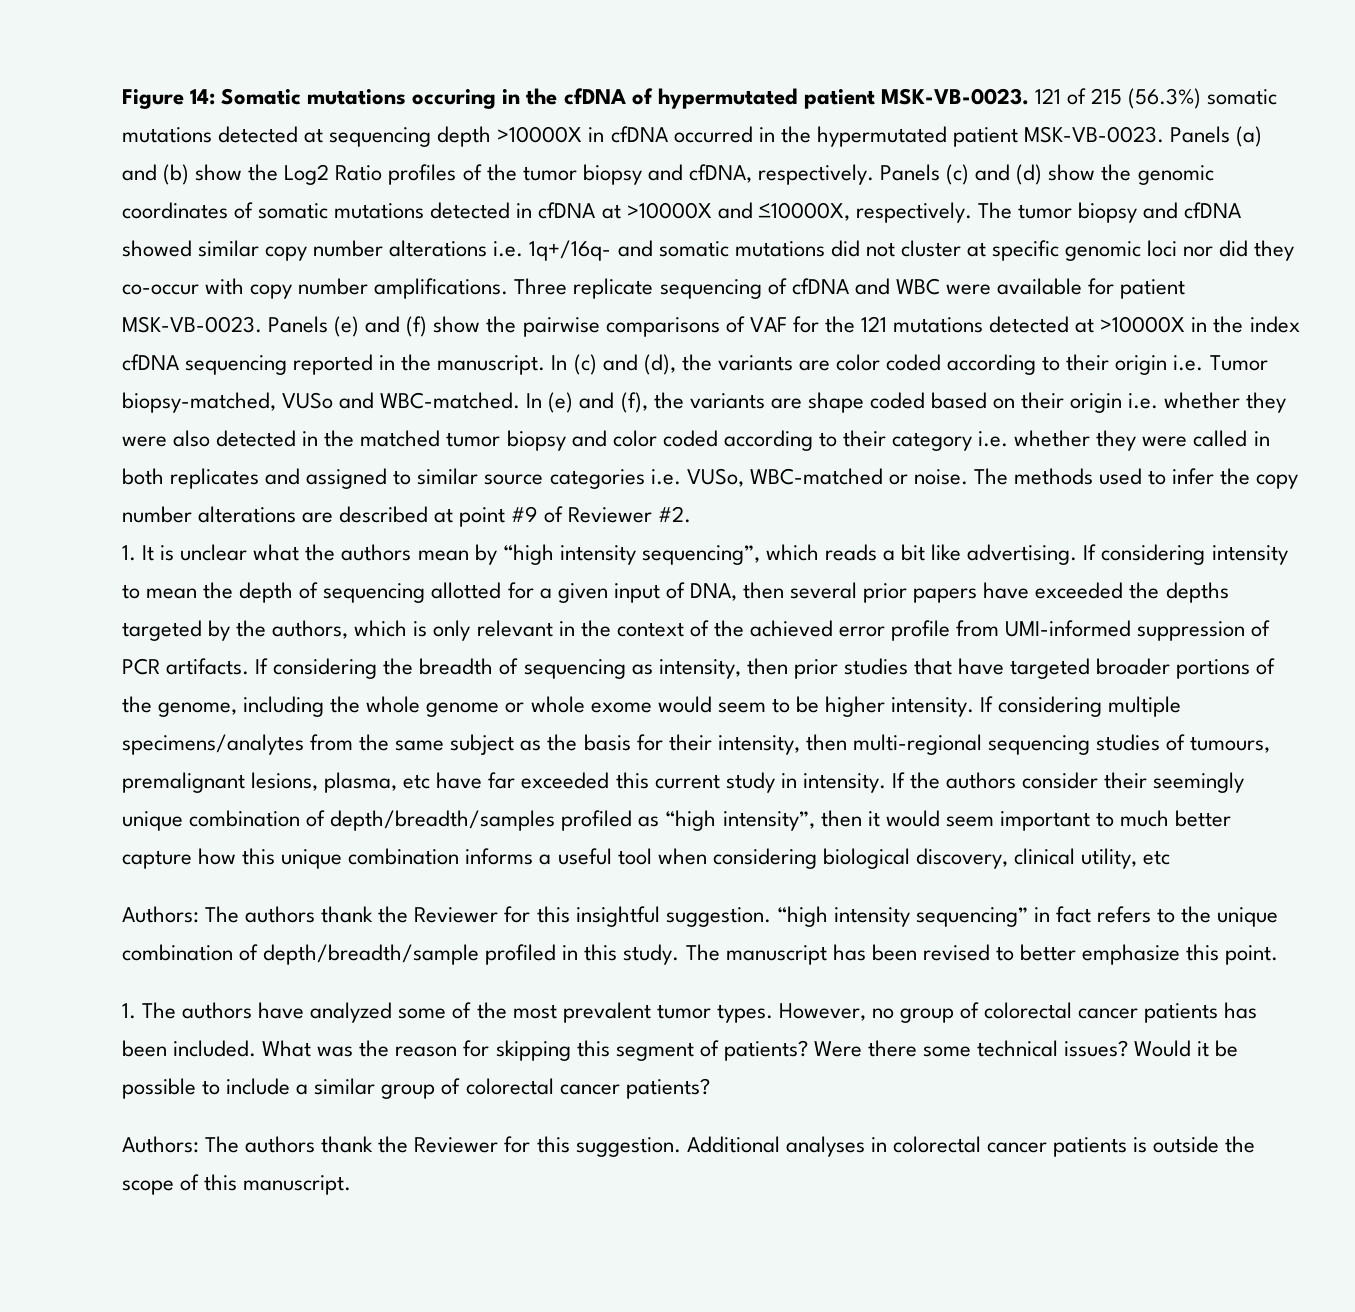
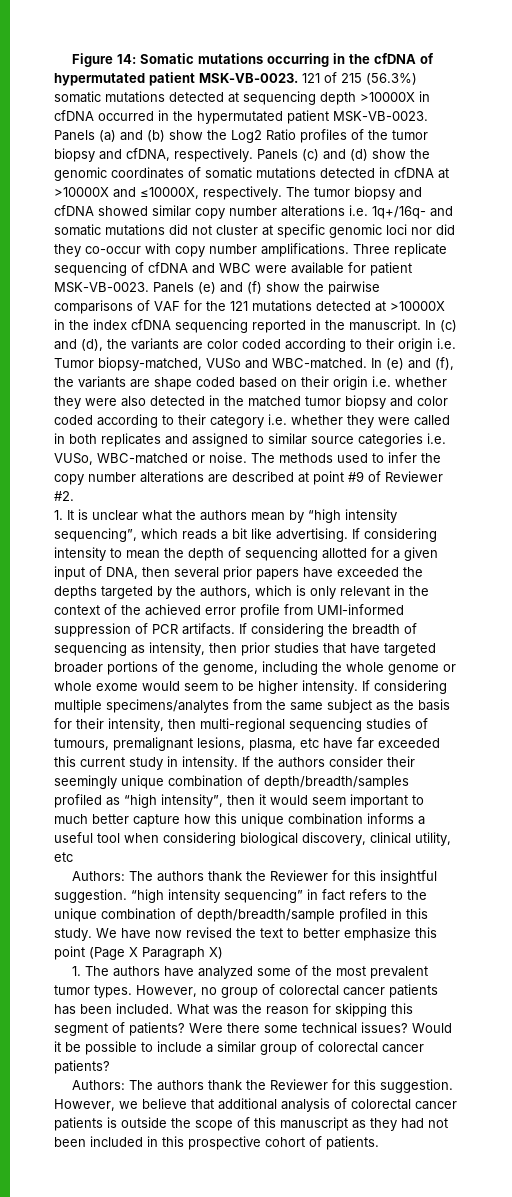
- Figure 14: Somatic mutations occuring in the cfDNA of hypermutated patient MSK-VB-0023.
+ Figure 14: Somatic mutations occurring in the cfDNA of hypermutated patient MSK-VB-0023.
- The manuscript has been revised to better emphasize this point.
+ We have now revised the text to better emphasize this point (Page X Paragraph X)
- Additional analyses in colorectal cancer patients is outside the scope of this manuscript.
+ However, we believe that additional analysis of colorectal cancer patients is outside the scope of this manuscript as they had not been included in this prospective cohort of patients.

